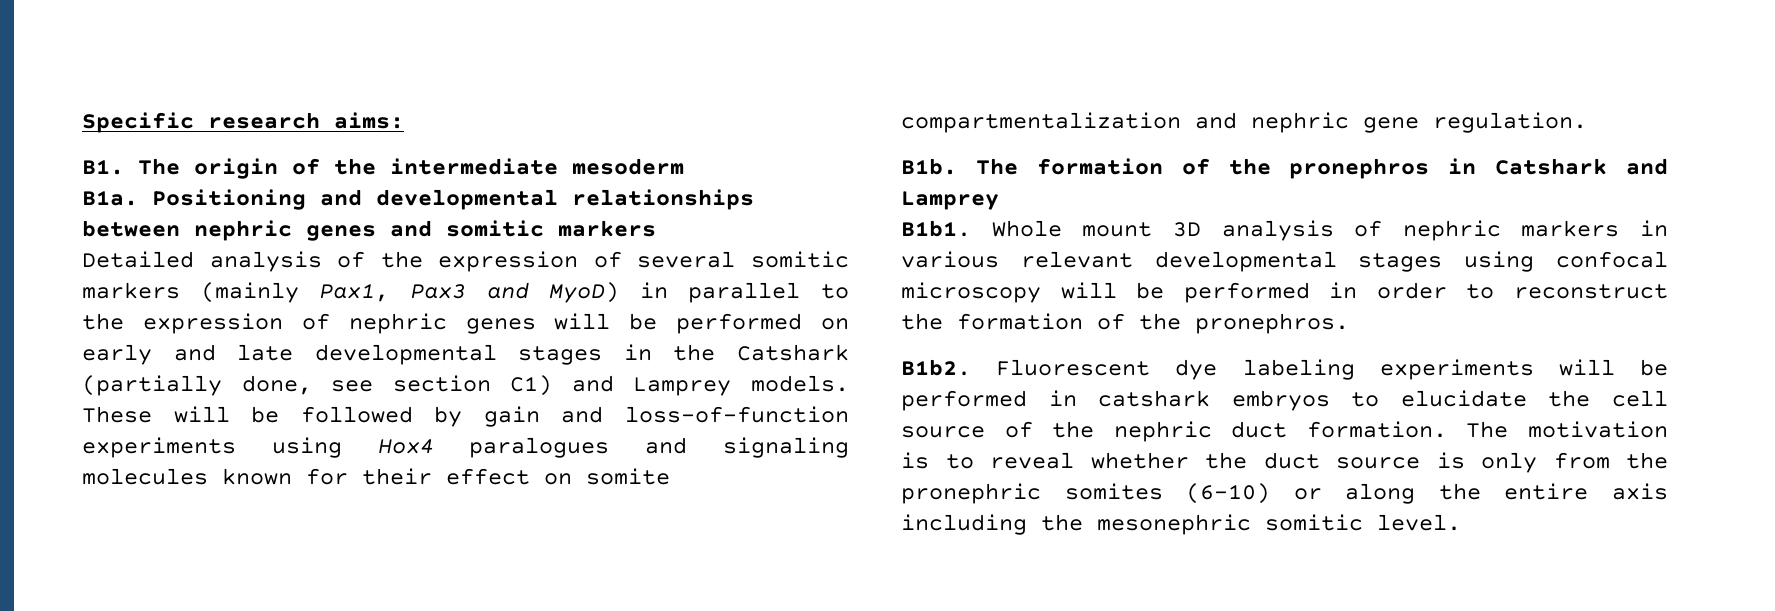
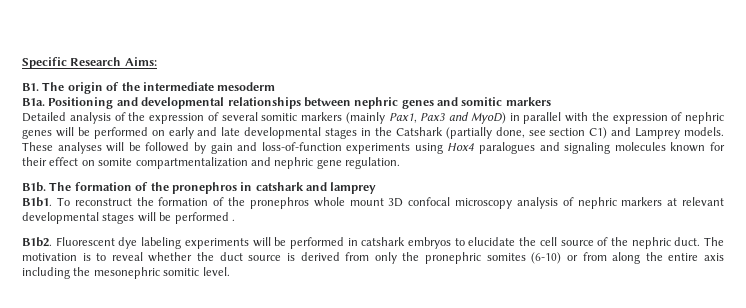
- Specific research aims:
+ Specific Research Aims:
- Detailed analysis of the expression of several somitic markers (mainly Pax1, Pax3 and MyoD) in parallel to the expression of nephric genes will be performed on early and late developmental stages in the Catshark (partially done, see section C1) and Lamprey models.
+ Detailed analysis of the expression of several somitic markers (mainly Pax1, Pax3 and MyoD) in parallel with the expression of nephric genes will be performed on early and late developmental stages in the Catshark (partially done, see section C1) and Lamprey models.
- These will be followed by gain and loss-of-function experiments using Hox4 paralogues and signaling molecules known for their effect on somite compartmentalization and nephric gene regulation.
+ These analyses will be followed by gain and loss-of-function experiments using Hox4 paralogues and signaling molecules known for their effect on somite compartmentalization and nephric gene regulation.
- B1b. The formation of the pronephros in Catshark and Lamprey
- B1b1. Whole mount 3D analysis of nephric markers in various relevant developmental stages using confocal microscopy will be performed in order to reconstruct the formation of the pronephros.
+ B1b. The formation of the pronephros in catshark and lamprey
+ B1b1. To reconstruct the formation of the pronephros whole mount 3D confocal microscopy analysis of nephric markers at relevant developmental stages will be performed .
- Fluorescent dye labeling experiments will be performed in catshark embryos to elucidate the cell source of the nephric duct formation.
+ Fluorescent dye labeling experiments will be performed in catshark embryos to elucidate the cell source of the nephric duct.
- The motivation is to reveal whether the duct source is only from the pronephric somites (6-10) or along the entire axis including the mesonephric somitic level.
+ The motivation is to reveal whether the duct source is derived from only the pronephric somites (6-10) or from along the entire axis including the mesonephric somitic level.

